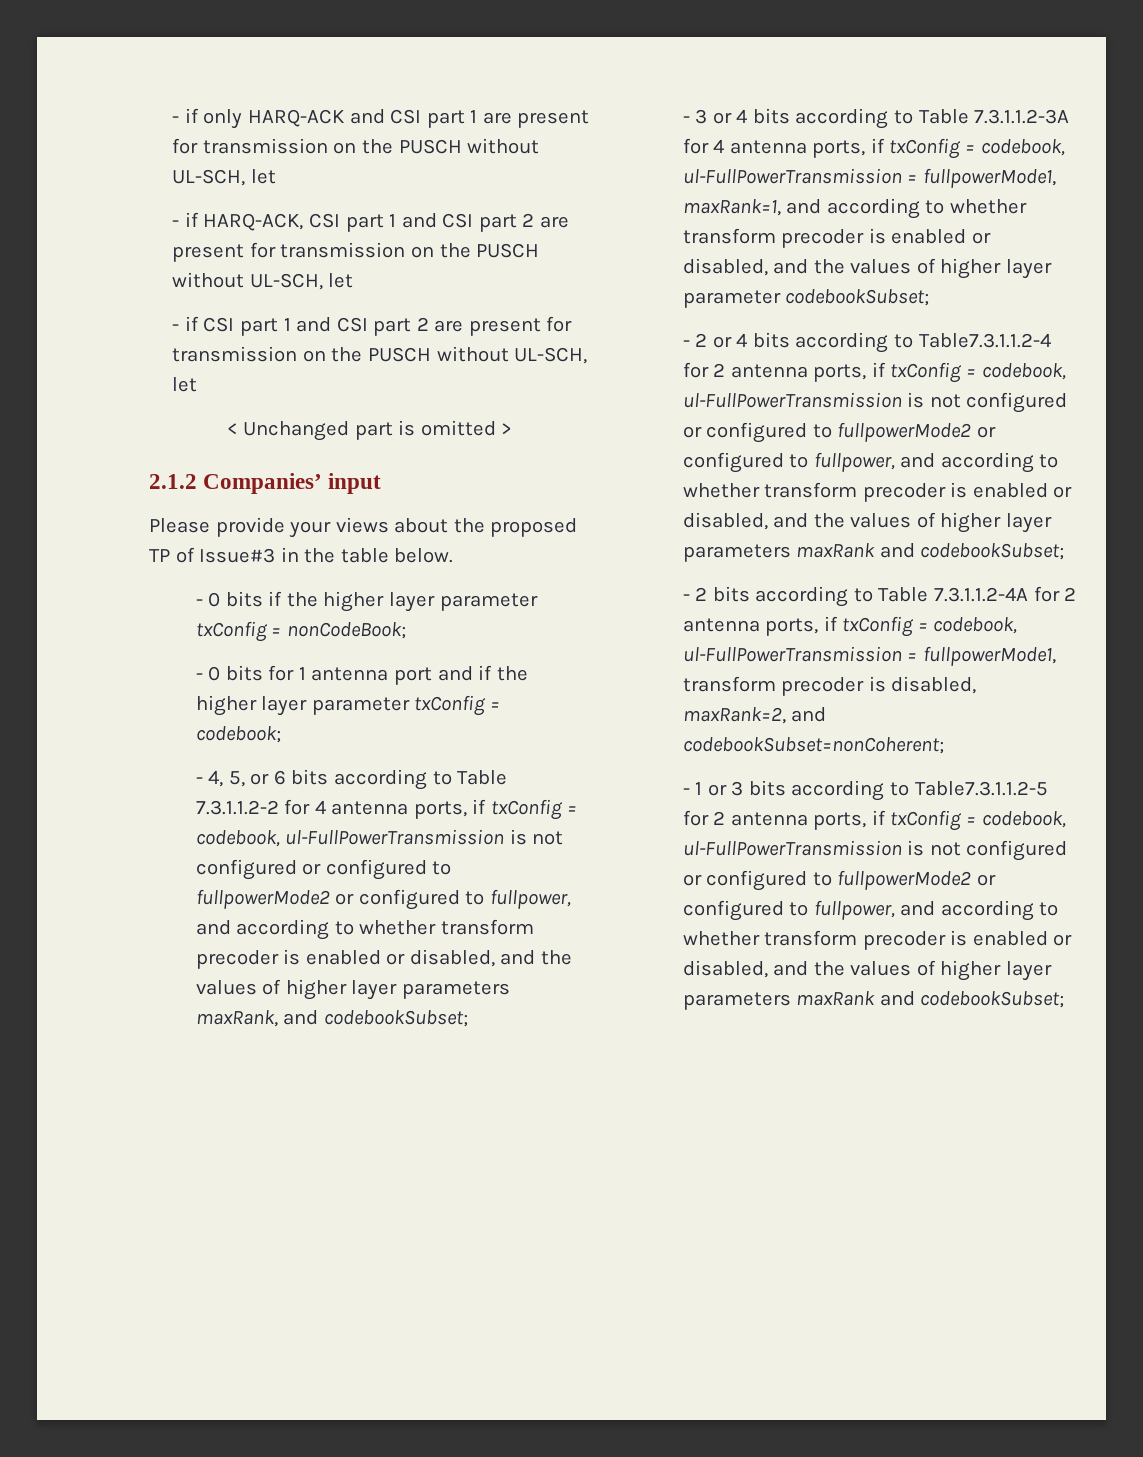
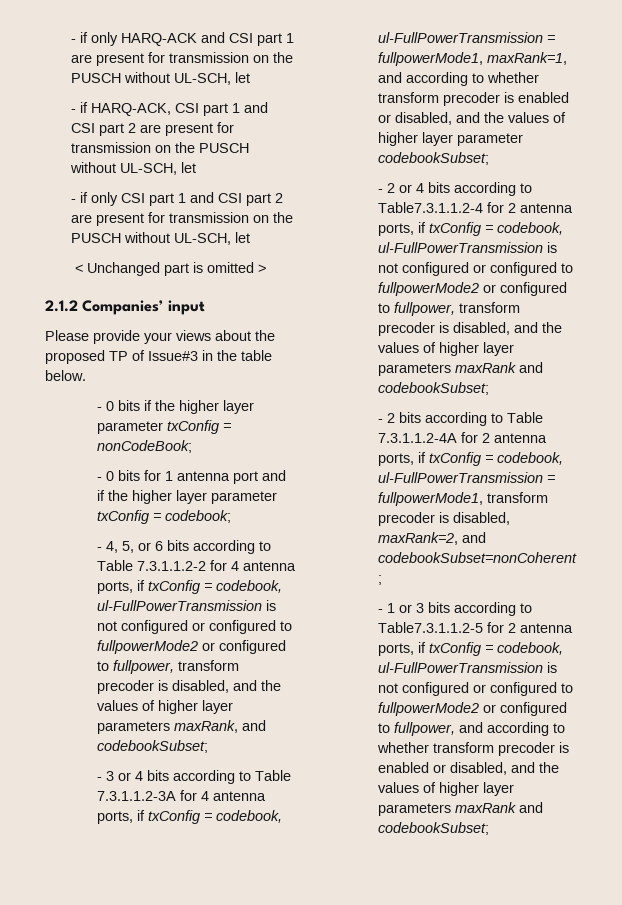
- - if CSI part 1 and CSI part 2 are present for transmission on the PUSCH without UL-SCH, let
+ - if only CSI part 1 and CSI part 2 are present for transmission on the PUSCH without UL-SCH, let
- - 4, 5, or 6 bits according to Table 7.3.1.1.2-2 for 4 antenna ports, if txConfig = codebook, ul-FullPowerTransmission is not configured or configured to fullpowerMode2 or configured to fullpower, and according to whether transform precoder is enabled or disabled, and the values of higher layer parameters maxRank, and codebookSubset;
+ - 4, 5, or 6 bits according to Table 7.3.1.1.2-2 for 4 antenna ports, if txConfig = codebook, ul-FullPowerTransmission is not configured or configured to fullpowerMode2 or configured to fullpower, transform precoder is disabled, and the values of higher layer parameters maxRank, and codebookSubset;
- - 2 or 4 bits according to Table7.3.1.1.2-4 for 2 antenna ports, if txConfig = codebook, ul-FullPowerTransmission is not configured or configured to fullpowerMode2 or configured to fullpower, and according to whether transform precoder is enabled or disabled, and the values of higher layer parameters maxRank and codebookSubset;
+ - 2 or 4 bits according to Table7.3.1.1.2-4 for 2 antenna ports, if txConfig = codebook, ul-FullPowerTransmission is not configured or configured to fullpowerMode2 or configured to fullpower, transform precoder is disabled, and the values of higher layer parameters maxRank and codebookSubset;

